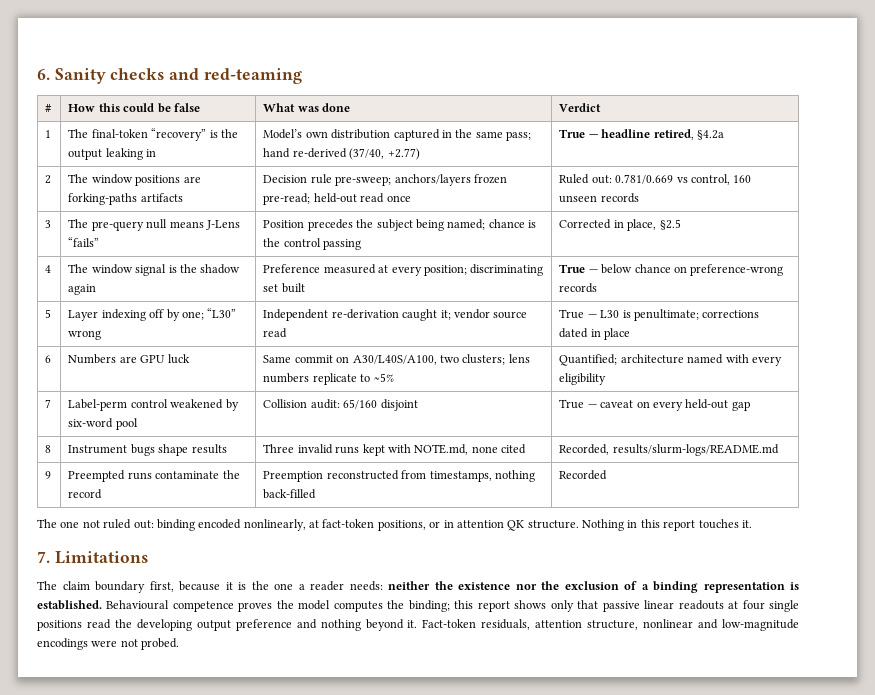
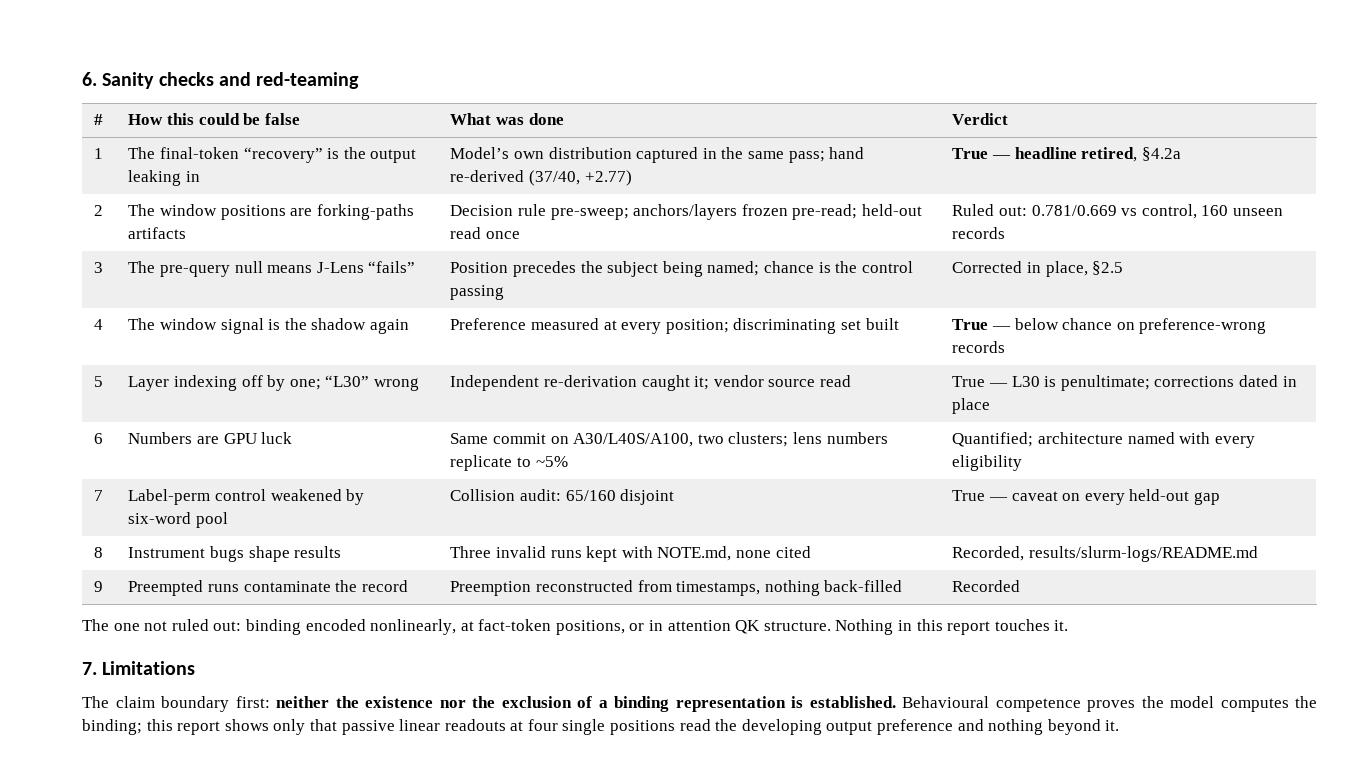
- The claim boundary first, because it is the one a reader needs: neither the existence nor the exclusion of a binding representation is established.
+ The claim boundary first: neither the existence nor the exclusion of a binding representation is established.
- Fact-token residuals, attention structure, nonlinear and low-magnitude encodings were not probed.

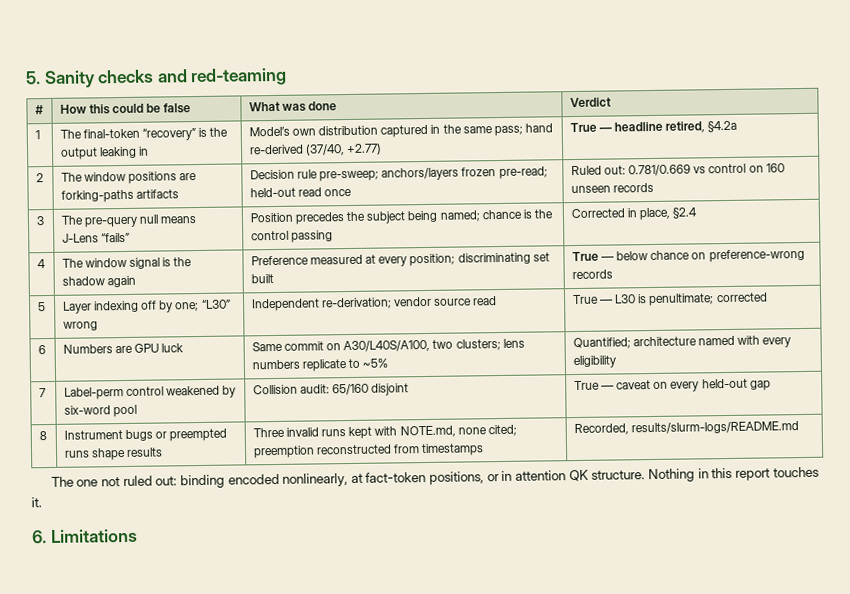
- 6. Sanity checks and red-teaming
+ 5. Sanity checks and red-teaming
- 2 | The window positions are forking-paths artifacts | Decision rule pre-sweep; anchors/layers frozen pre-read; held-out read once | Ruled out: 0.781/0.669 vs control, 160 unseen records
+ 2 | The window positions are forking-paths artifacts | Decision rule pre-sweep; anchors/layers frozen pre-read; held-out read once | Ruled out: 0.781/0.669 vs control on 160 unseen records
- 3 | The pre-query null means J-Lens “fails” | Position precedes the subject being named; chance is the control passing | Corrected in place, §2.5
+ 3 | The pre-query null means J-Lens “fails” | Position precedes the subject being named; chance is the control passing | Corrected in place, §2.4
- 5 | Layer indexing off by one; “L30” wrong | Independent re-derivation caught it; vendor source read | True — L30 is penultimate; corrections dated in place
+ 5 | Layer indexing off by one; “L30” wrong | Independent re-derivation; vendor source read | True — L30 is penultimate; corrected
- 8 | Instrument bugs shape results | Three invalid runs kept with NOTE.md, none cited | Recorded, results/slurm-logs/README.md
- 9 | Preempted runs contaminate the record | Preemption reconstructed from timestamps, nothing back-filled | Recorded
+ 8 | Instrument bugs or preempted runs shape results | Three invalid runs kept with NOTE.md, none cited; preemption reconstructed from timestamps | Recorded, results/slurm-logs/README.md
- 7. Limitations
+ 6. Limitations
- The claim boundary first: neither the existence nor the exclusion of a binding representation is established. Behavioural competence proves the model computes the binding; this report shows only that passive linear readouts at four single positions read the developing output preference and nothing beyond it.

